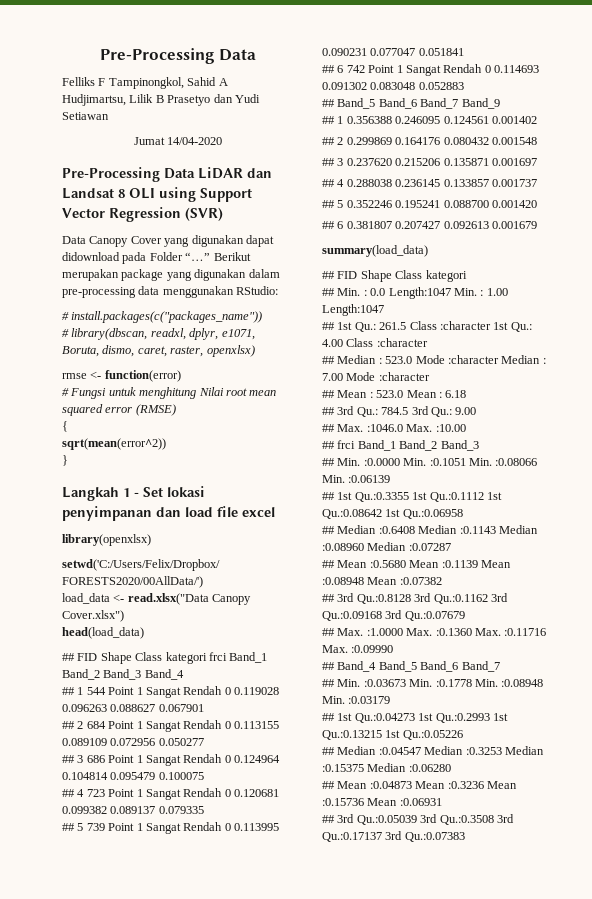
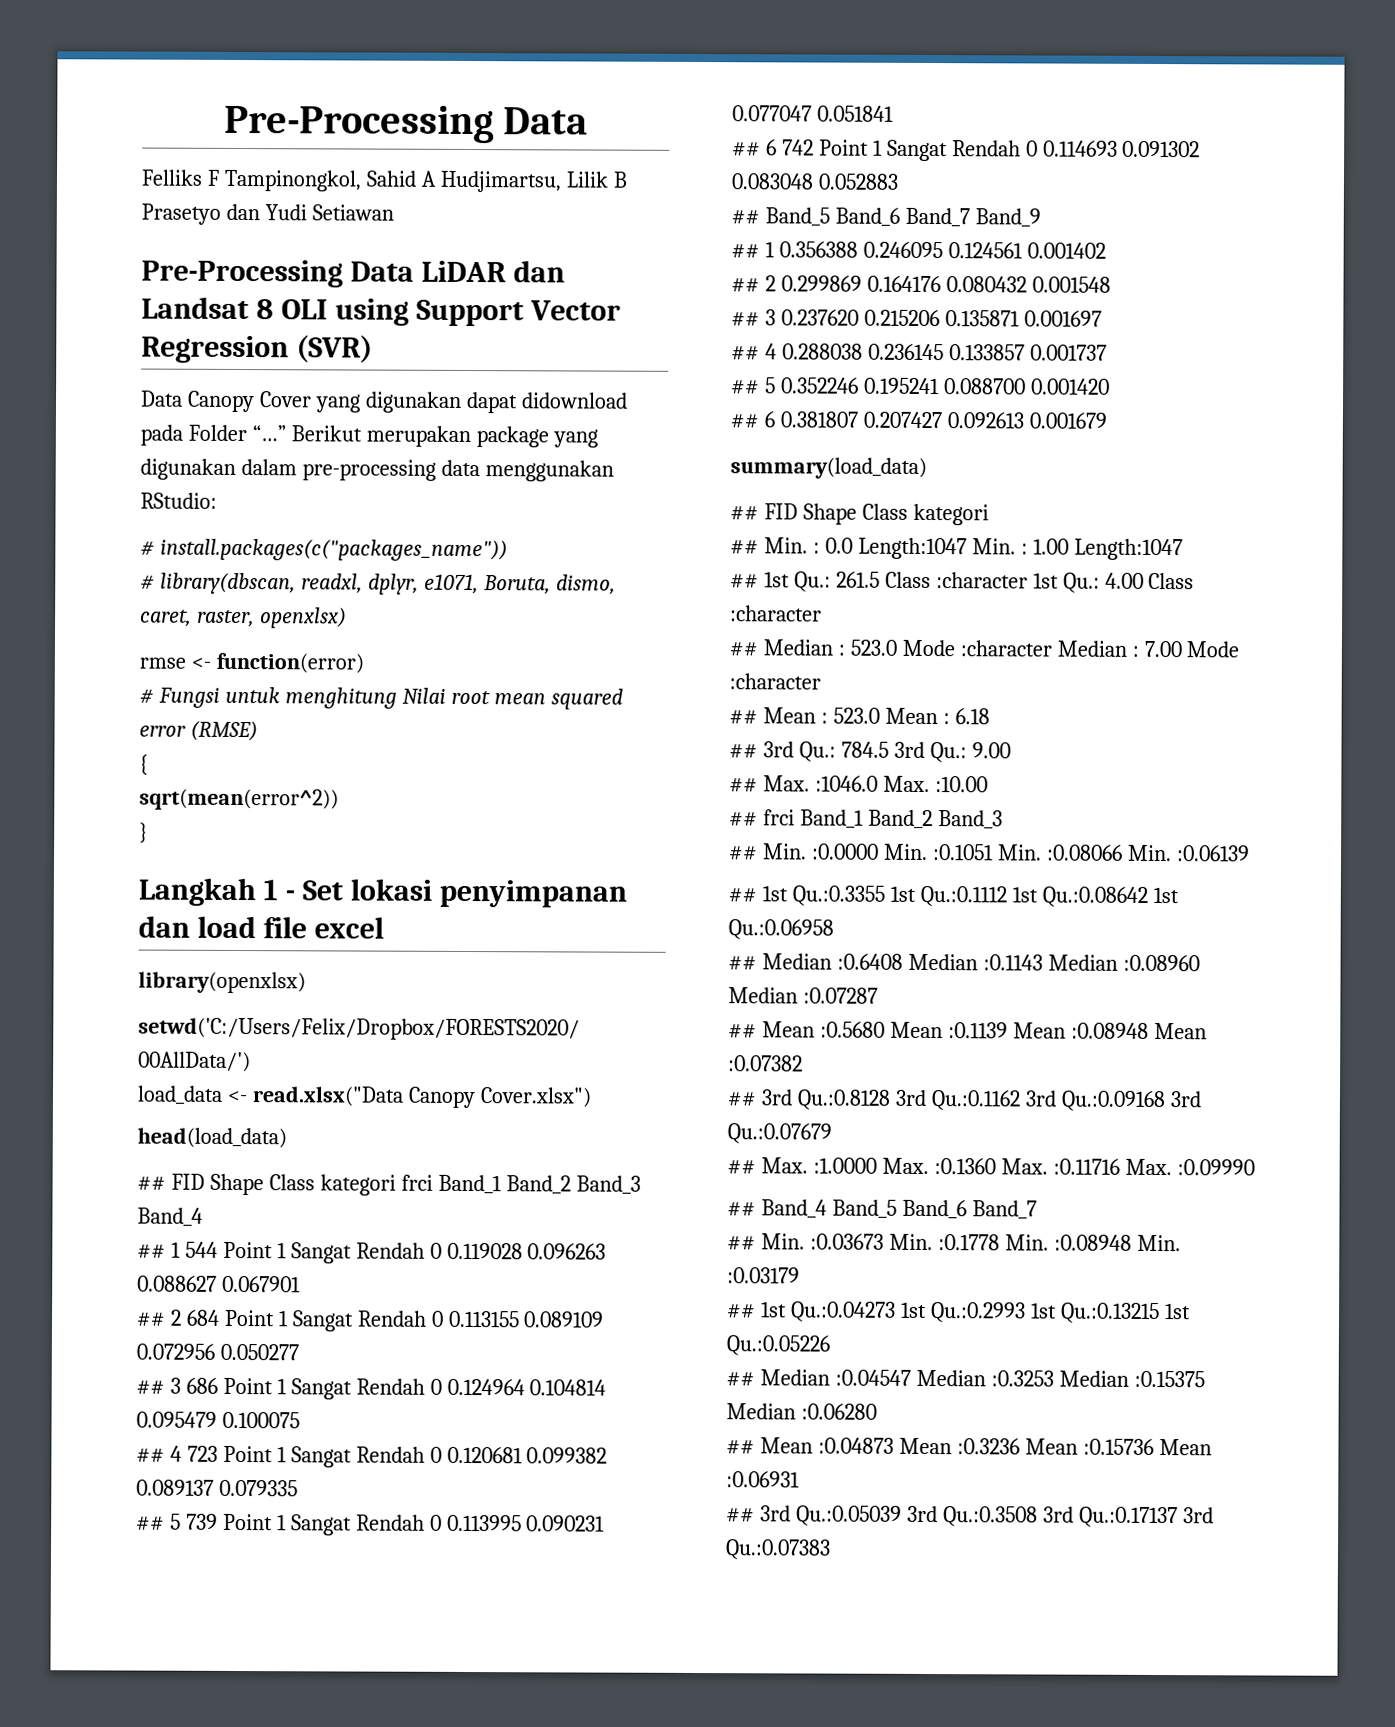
- Jumat 14/04-2020

